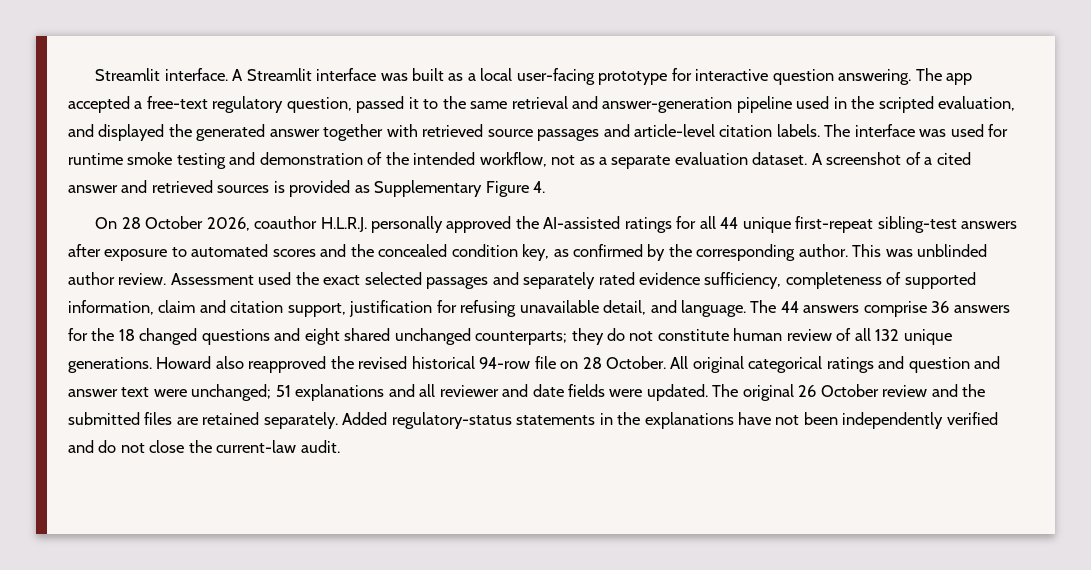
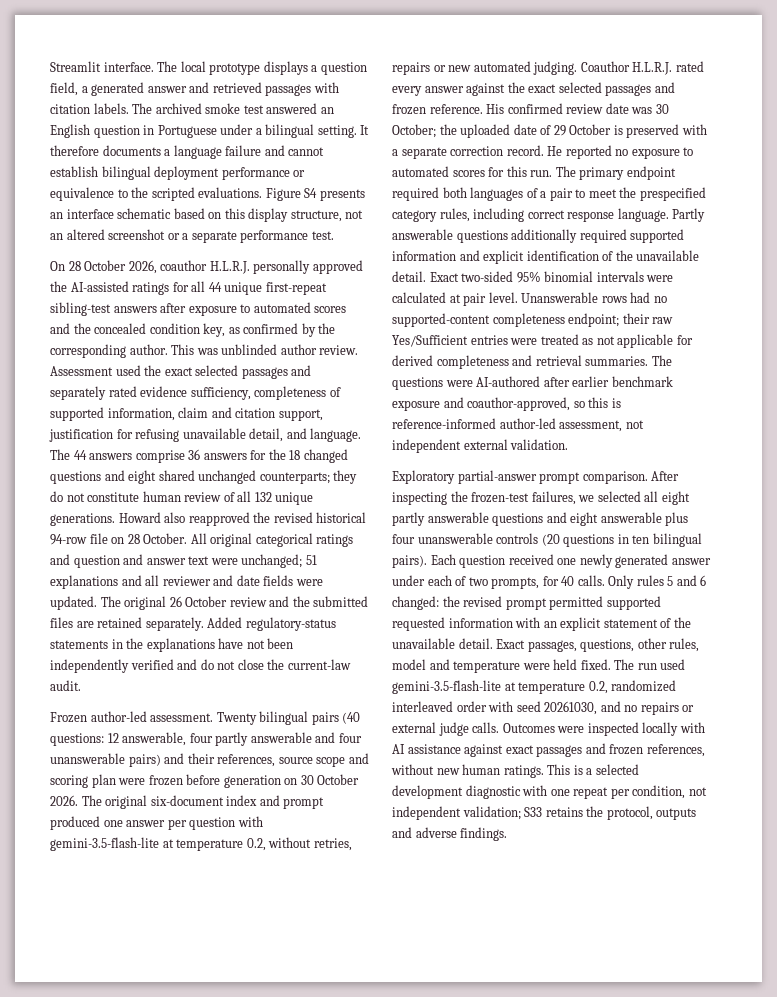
- A Streamlit interface was built as a local user-facing prototype for interactive question answering. The app accepted a free-text regulatory question, passed it to the same retrieval and answer-generation pipeline used in the scripted evaluation, and displayed the generated answer together with retrieved source passages and article-level citation labels. The interface was used for runtime smoke testing and demonstration of the intended workflow, not as a separate evaluation dataset. A screenshot of a cited answer and retrieved sources is provided as Supplementary Figure 4.
+ The local prototype displays a question field, a generated answer and retrieved passages with citation labels. The archived smoke test answered an English question in Portuguese under a bilingual setting. It therefore documents a language failure and cannot establish bilingual deployment performance or equivalence to the scripted evaluations. Figure S4 presents an interface schematic based on this display structure, not an altered screenshot or a separate performance test.
+ Frozen author-led assessment. Twenty bilingual pairs (40 questions: 12 answerable, four partly answerable and four unanswerable pairs) and their references, source scope and scoring plan were frozen before generation on 30 October 2026. The original six-document index and prompt produced one answer per question with gemini-3.5-flash-lite at temperature 0.2, without retries, repairs or new automated judging. Coauthor H.L.R.J. rated every answer against the exact selected passages and frozen reference. His confirmed review date was 30 October; the uploaded date of 29 October is preserved with a separate correction record. He reported no exposure to automated scores for this run. The primary endpoint required both languages of a pair to meet the prespecified category rules, including correct response language. Partly answerable questions additionally required supported information and explicit identification of the unavailable detail. Exact two-sided 95% binomial intervals were calculated at pair level. Unanswerable rows had no supported-content completeness endpoint; their raw Yes/Sufficient entries were treated as not applicable for derived completeness and retrieval summaries. The questions were AI-authored after earlier benchmark exposure and coauthor-approved, so this is reference-informed author-led assessment, not independent external validation.
+ Exploratory partial-answer prompt comparison. After inspecting the frozen-test failures, we selected all eight partly answerable questions and eight answerable plus four unanswerable controls (20 questions in ten bilingual pairs). Each question received one newly generated answer under each of two prompts, for 40 calls. Only rules 5 and 6 changed: the revised prompt permitted supported requested information with an explicit statement of the unavailable detail. Exact passages, questions, other rules, model and temperature were held fixed. The run used gemini-3.5-flash-lite at temperature 0.2, randomized interleaved order with seed 20261030, and no repairs or external judge calls. Outcomes were inspected locally with AI assistance against exact passages and frozen references, without new human ratings. This is a selected development diagnostic with one repeat per condition, not independent validation; S33 retains the protocol, outputs and adverse findings.

